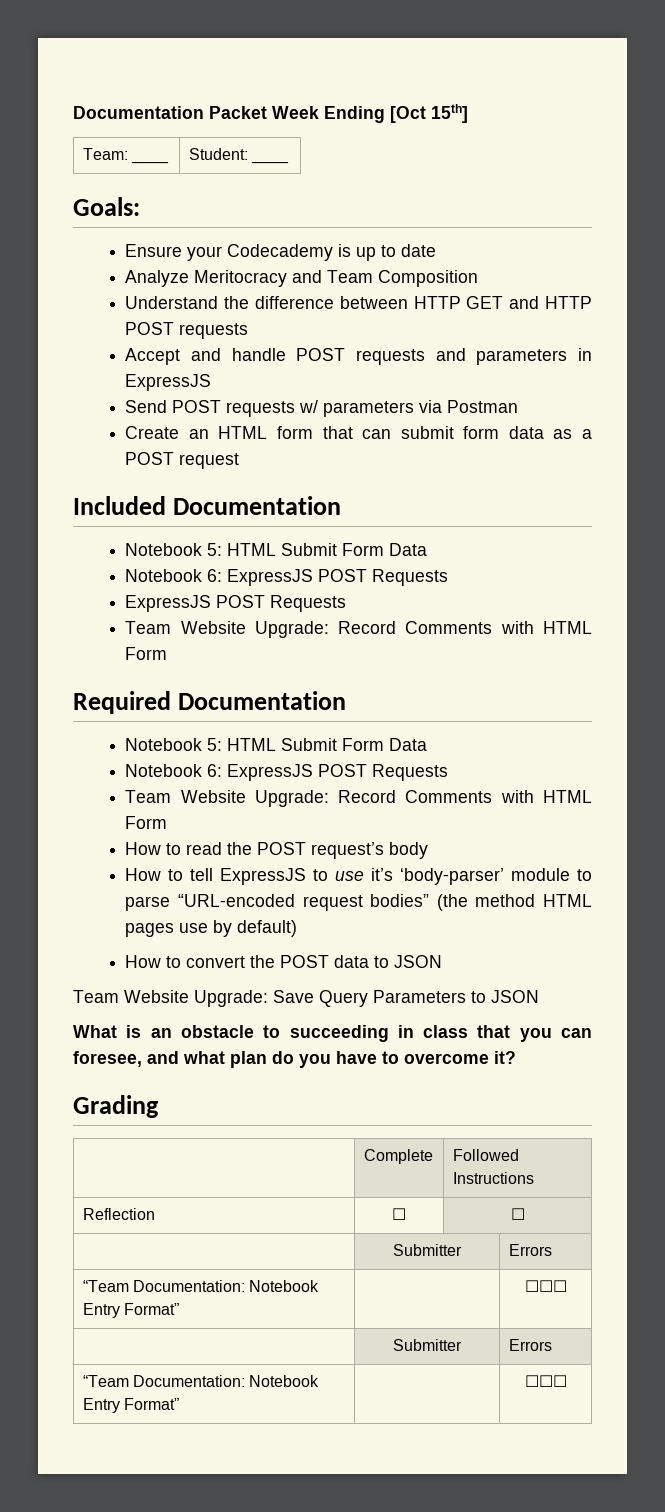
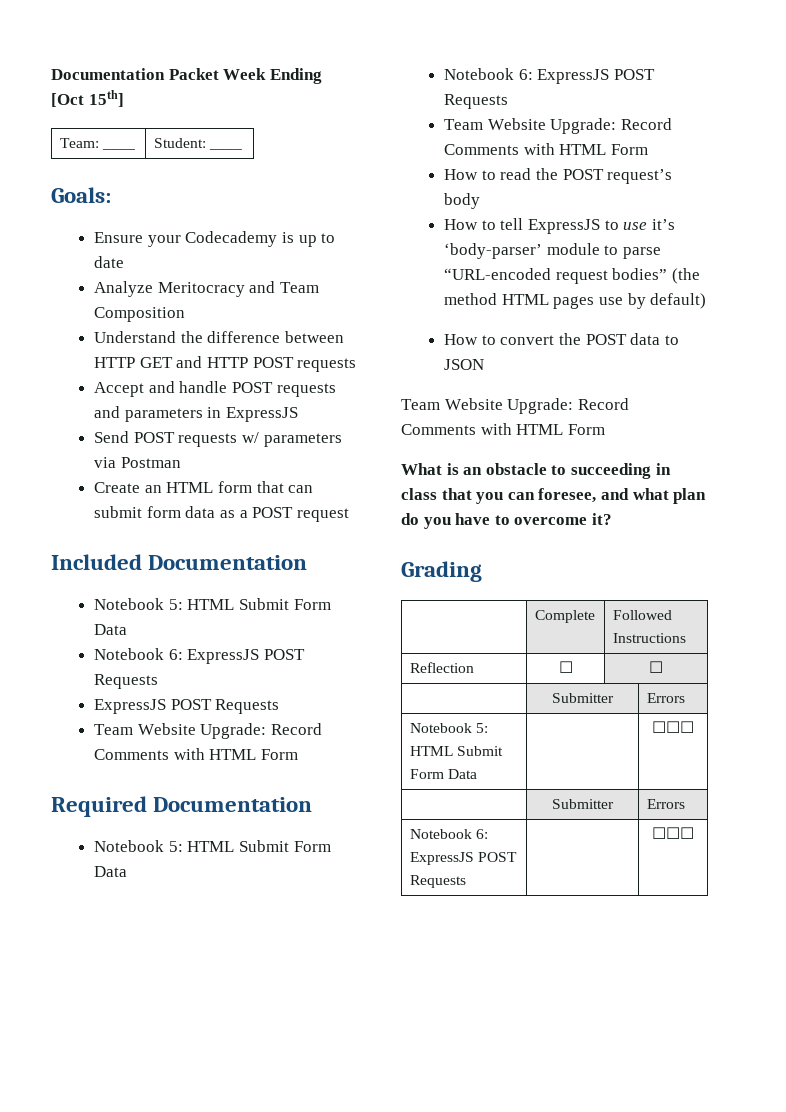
  How to convert the POST data to JSON
- Team Website Upgrade: Save Query Parameters to JSON
+ Team Website Upgrade: Record Comments with HTML Form
  Reflection | ☐ | ☐
  | Submitter | Errors
- “Team Documentation: Notebook Entry Format” | | ☐☐☐
+ Notebook 5: HTML Submit Form Data | | ☐☐☐
  | Submitter | Errors
- “Team Documentation: Notebook Entry Format” | | ☐☐☐
+ Notebook 6: ExpressJS POST Requests | | ☐☐☐

